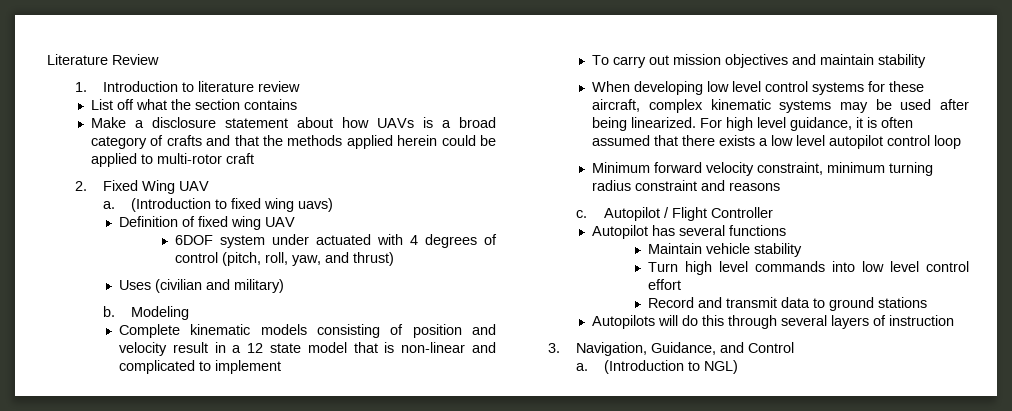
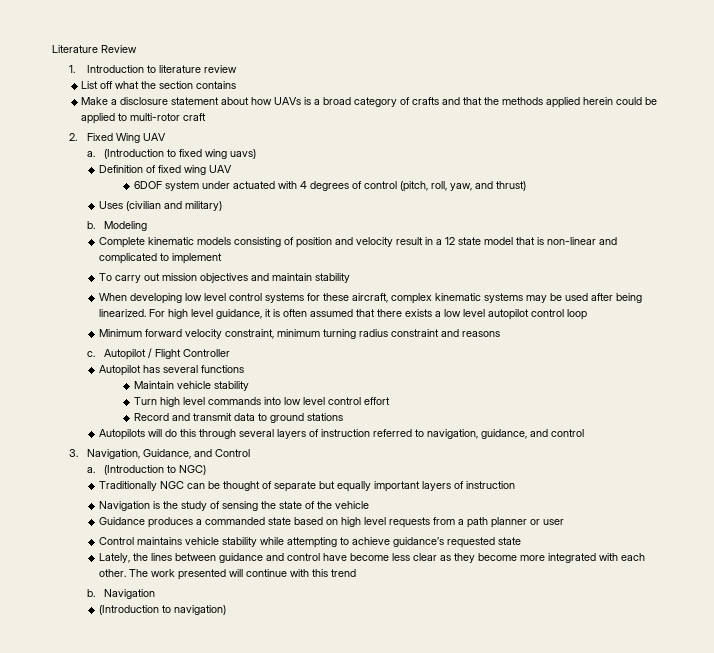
- Autopilots will do this through several layers of instruction
+ Autopilots will do this through several layers of instruction referred to navigation, guidance, and control
- (Introduction to NGL)
+ (Introduction to NGC)
+ Traditionally NGC can be thought of separate but equally important layers of instruction
+ Navigation is the study of sensing the state of the vehicle
+ Guidance produces a commanded state based on high level requests from a path planner or user
+ Control maintains vehicle stability while attempting to achieve guidance’s requested state
+ Lately, the lines between guidance and control have become less clear as they become more integrated with each other. The work presented will continue with this trend
+ b. Navigation
+ (Introduction to navigation)

